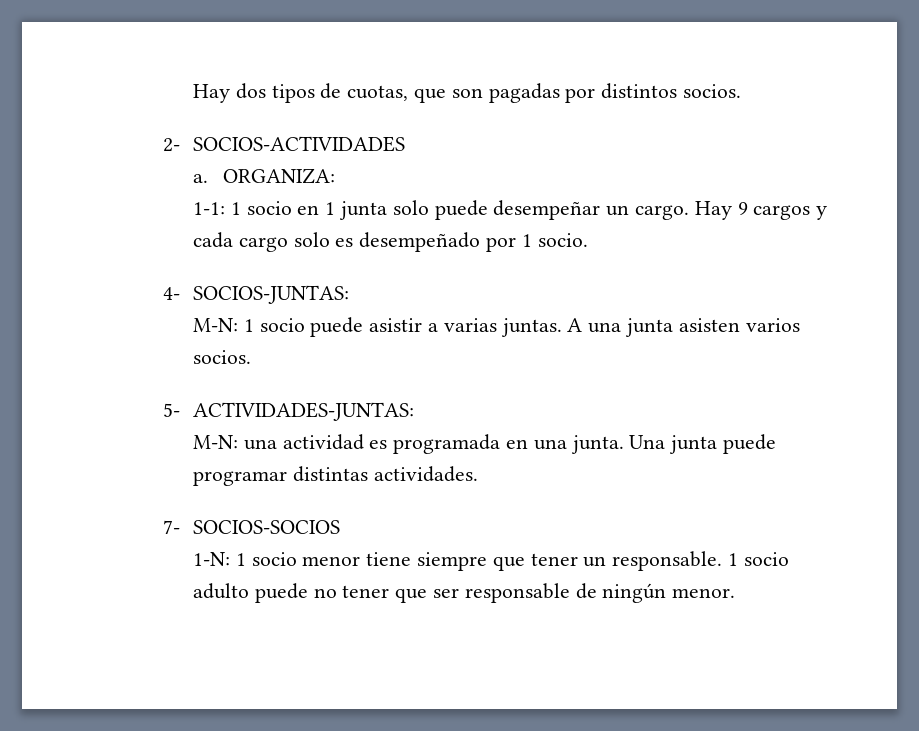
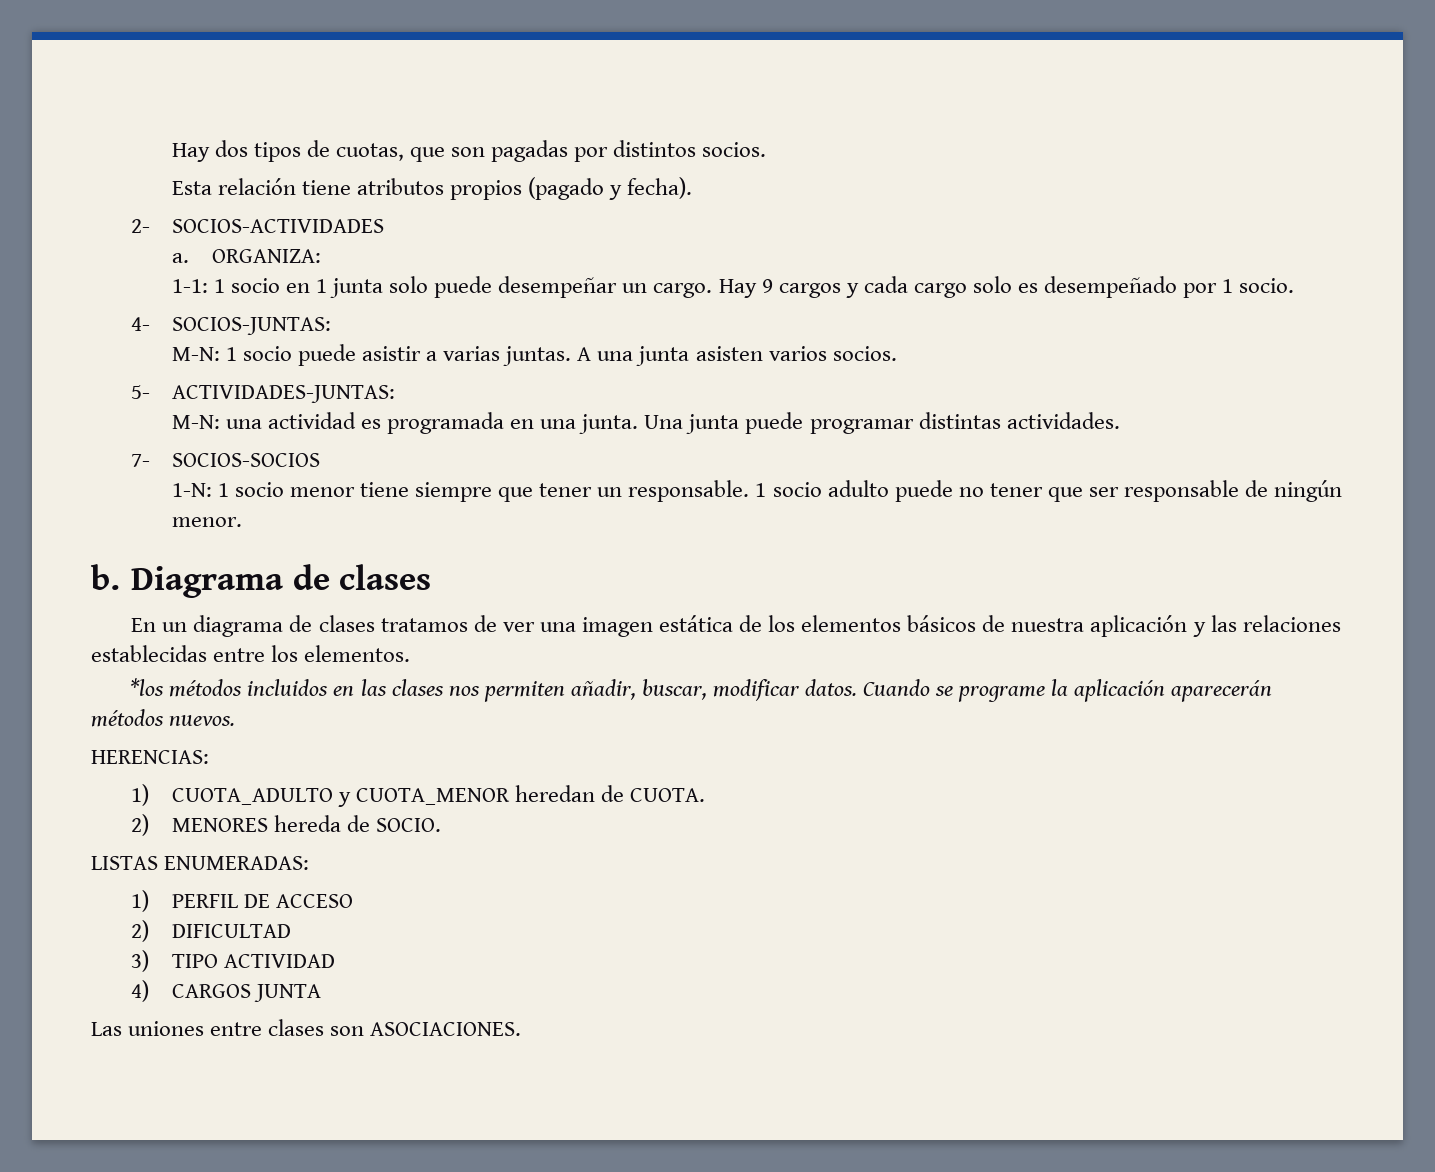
+ Esta relación tiene atributos propios (pagado y fecha).
+ b. Diagrama de clases
+ En un diagrama de clases tratamos de ver una imagen estática de los elementos básicos de nuestra aplicación y las relaciones establecidas entre los elementos.
+ *los métodos incluidos en las clases nos permiten añadir, buscar, modificar datos. Cuando se programe la aplicación aparecerán métodos nuevos.
+ HERENCIAS:
+ 1) CUOTA_ADULTO y CUOTA_MENOR heredan de CUOTA.
+ 2) MENORES hereda de SOCIO.
+ LISTAS ENUMERADAS:
+ 1) PERFIL DE ACCESO
+ 2) DIFICULTAD
+ 3) TIPO ACTIVIDAD
+ 4) CARGOS JUNTA
+ Las uniones entre clases son ASOCIACIONES.

